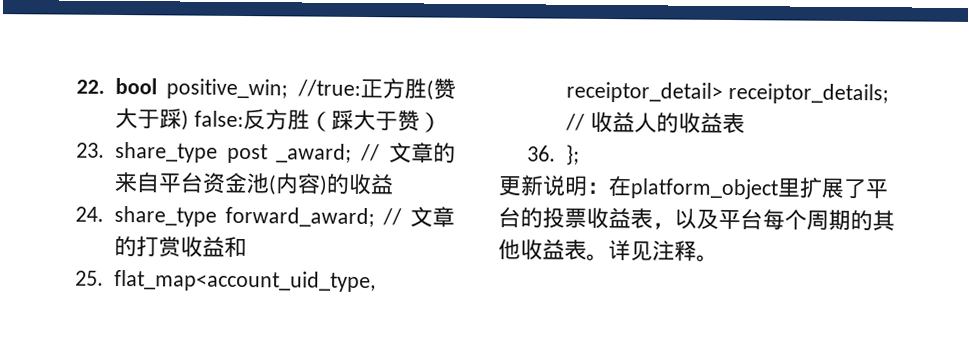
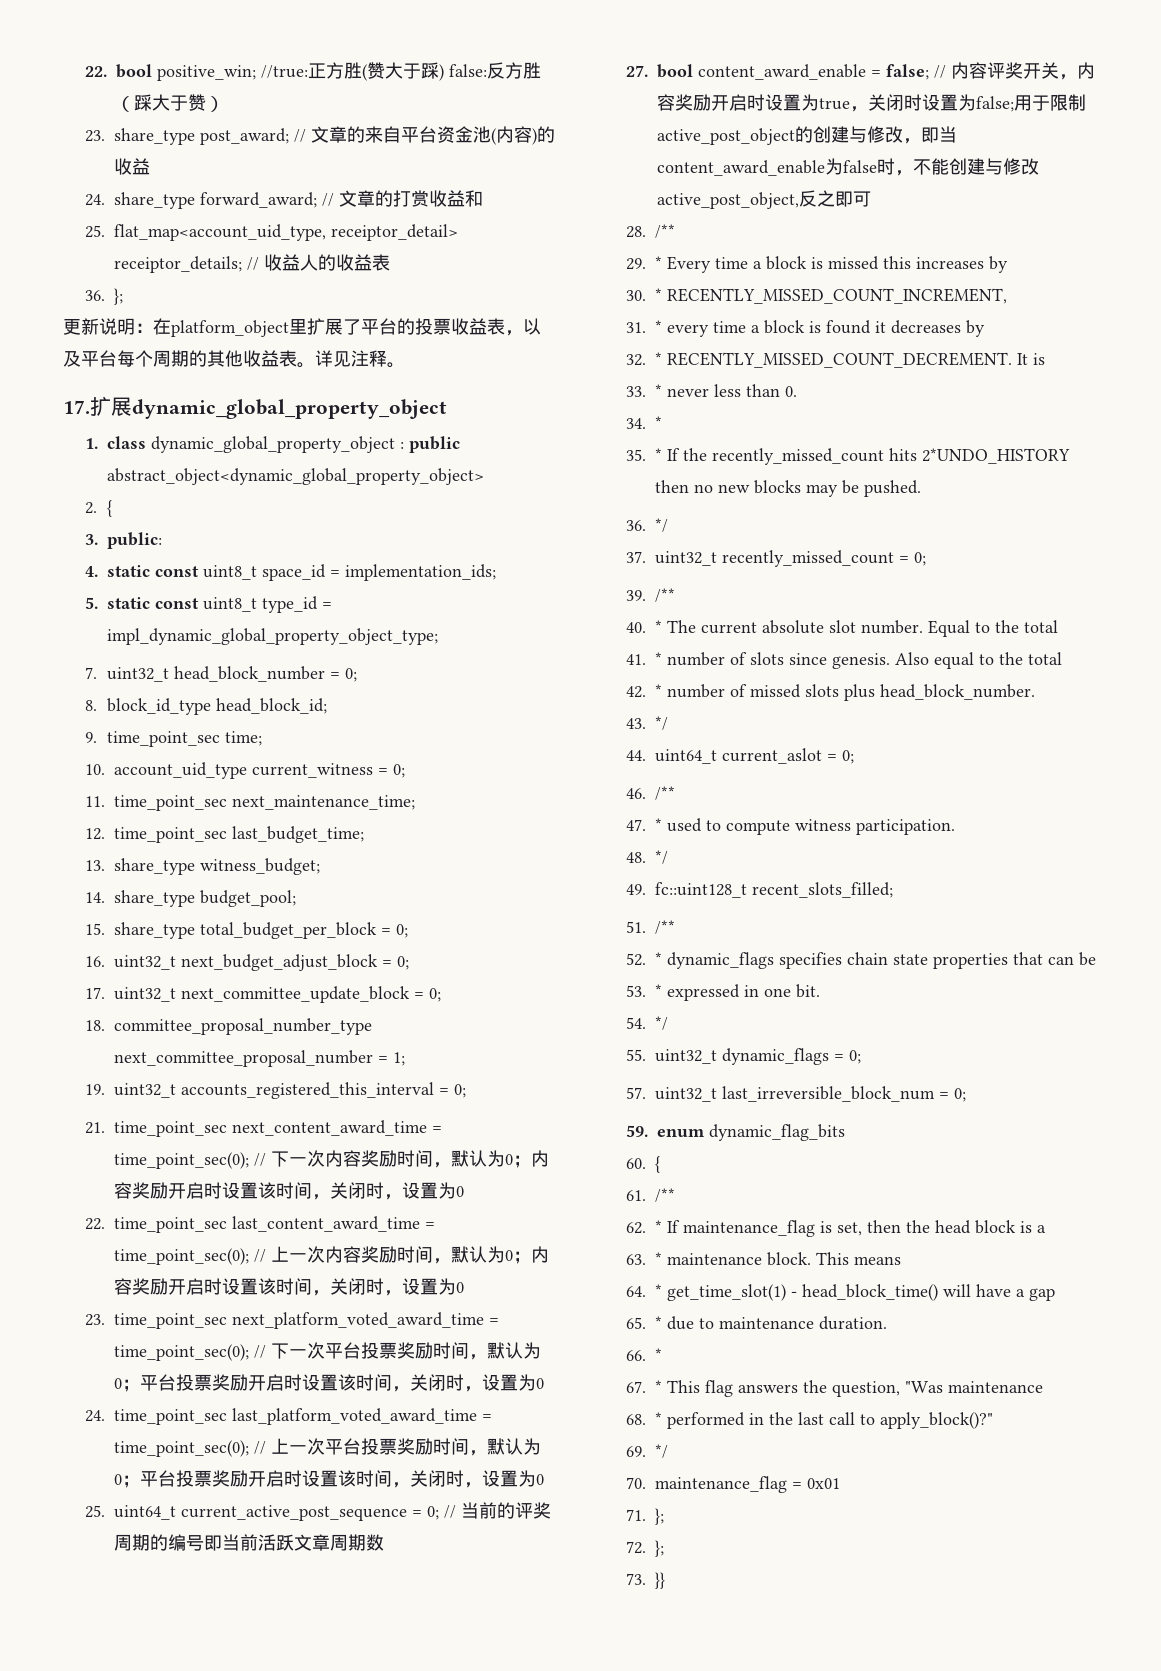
- 23. share_type post _award; // 文章的来自平台资金池(内容)的收益
+ 23. share_type post_award; // 文章的来自平台资金池(内容)的收益
+ 17.扩展dynamic_global_property_object
+ 1. class dynamic_global_property_object : public abstract_object<dynamic_global_property_object>
+ 2. {
+ 3. public:
+ 4. static const uint8_t space_id = implementation_ids;
+ 5. static const uint8_t type_id = impl_dynamic_global_property_object_type;
+ 7. uint32_t head_block_number = 0;
+ 8. block_id_type head_block_id;
+ 9. time_point_sec time;
+ 10. account_uid_type current_witness = 0;
+ 11. time_point_sec next_maintenance_time;
+ 12. time_point_sec last_budget_time;
+ 13. share_type witness_budget;
+ 14. share_type budget_pool;
+ 15. share_type total_budget_per_block = 0;
+ 16. uint32_t next_budget_adjust_block = 0;
+ 17. uint32_t next_committee_update_block = 0;
+ 18. committee_proposal_number_type next_committee_proposal_number = 1;
+ 19. uint32_t accounts_registered_this_interval = 0;
+ 21. time_point_sec next_content_award_time = time_point_sec(0); // 下一次内容奖励时间，默认为0；内容奖励开启时设置该时间，关闭时，设置为0
+ 22. time_point_sec last_content_award_time = time_point_sec(0); // 上一次内容奖励时间，默认为0；内容奖励开启时设置该时间，关闭时，设置为0
+ 23. time_point_sec next_platform_voted_award_time = time_point_sec(0); // 下一次平台投票奖励时间，默认为0；平台投票奖励开启时设置该时间，关闭时，设置为0
+ 24. time_point_sec last_platform_voted_award_time = time_point_sec(0); // 上一次平台投票奖励时间，默认为0；平台投票奖励开启时设置该时间，关闭时，设置为0
+ 25. uint64_t current_active_post_sequence = 0; // 当前的评奖周期的编号即当前活跃文章周期数
+ 27. bool content_award_enable = false; // 内容评奖开关，内容奖励开启时设置为true，关闭时设置为false;用于限制active_post_object的创建与修改，即当content_award_enable为false时，不能创建与修改active_post_object,反之即可
+ 28. /**
+ 29. * Every time a block is missed this increases by
+ 30. * RECENTLY_MISSED_COUNT_INCREMENT,
+ 31. * every time a block is found it decreases by
+ 32. * RECENTLY_MISSED_COUNT_DECREMENT. It is
+ 33. * never less than 0.
+ 34. *
+ 35. * If the recently_missed_count hits 2*UNDO_HISTORY then no new blocks may be pushed.
+ 36. */
+ 37. uint32_t recently_missed_count = 0;
+ 39. /**
+ 40. * The current absolute slot number. Equal to the total
+ 41. * number of slots since genesis. Also equal to the total
+ 42. * number of missed slots plus head_block_number.
+ 43. */
+ 44. uint64_t current_aslot = 0;
+ 46. /**
+ 47. * used to compute witness participation.
+ 48. */
+ 49. fc::uint128_t recent_slots_filled;
+ 51. /**
+ 52. * dynamic_flags specifies chain state properties that can be
+ 53. * expressed in one bit.
+ 54. */
+ 55. uint32_t dynamic_flags = 0;
+ 57. uint32_t last_irreversible_block_num = 0;
+ 59. enum dynamic_flag_bits
+ 60. {
+ 61. /**
+ 62. * If maintenance_flag is set, then the head block is a
+ 63. * maintenance block. This means
+ 64. * get_time_slot(1) - head_block_time() will have a gap
+ 65. * due to maintenance duration.
+ 66. *
+ 67. * This flag answers the question, "Was maintenance
+ 68. * performed in the last call to apply_block()?"
+ 69. */
+ 70. maintenance_flag = 0x01
+ 71. };
+ 72. };
+ 73. }}

